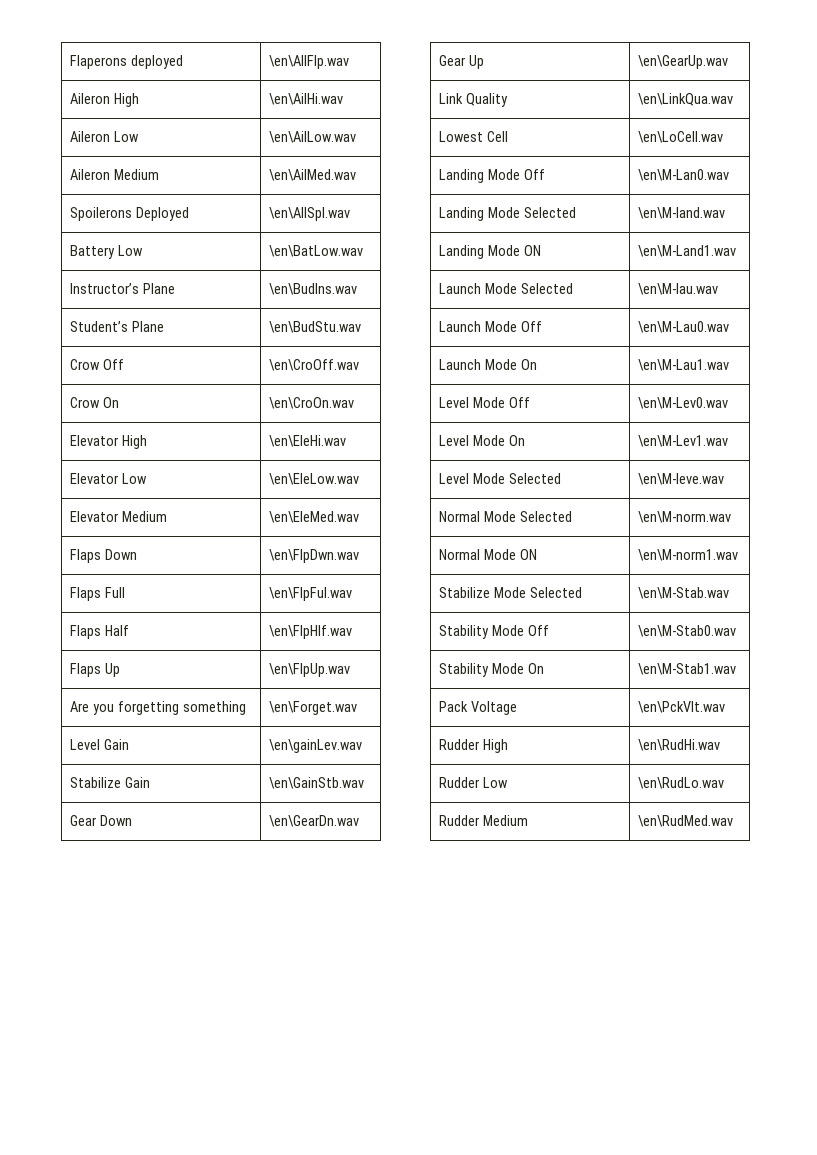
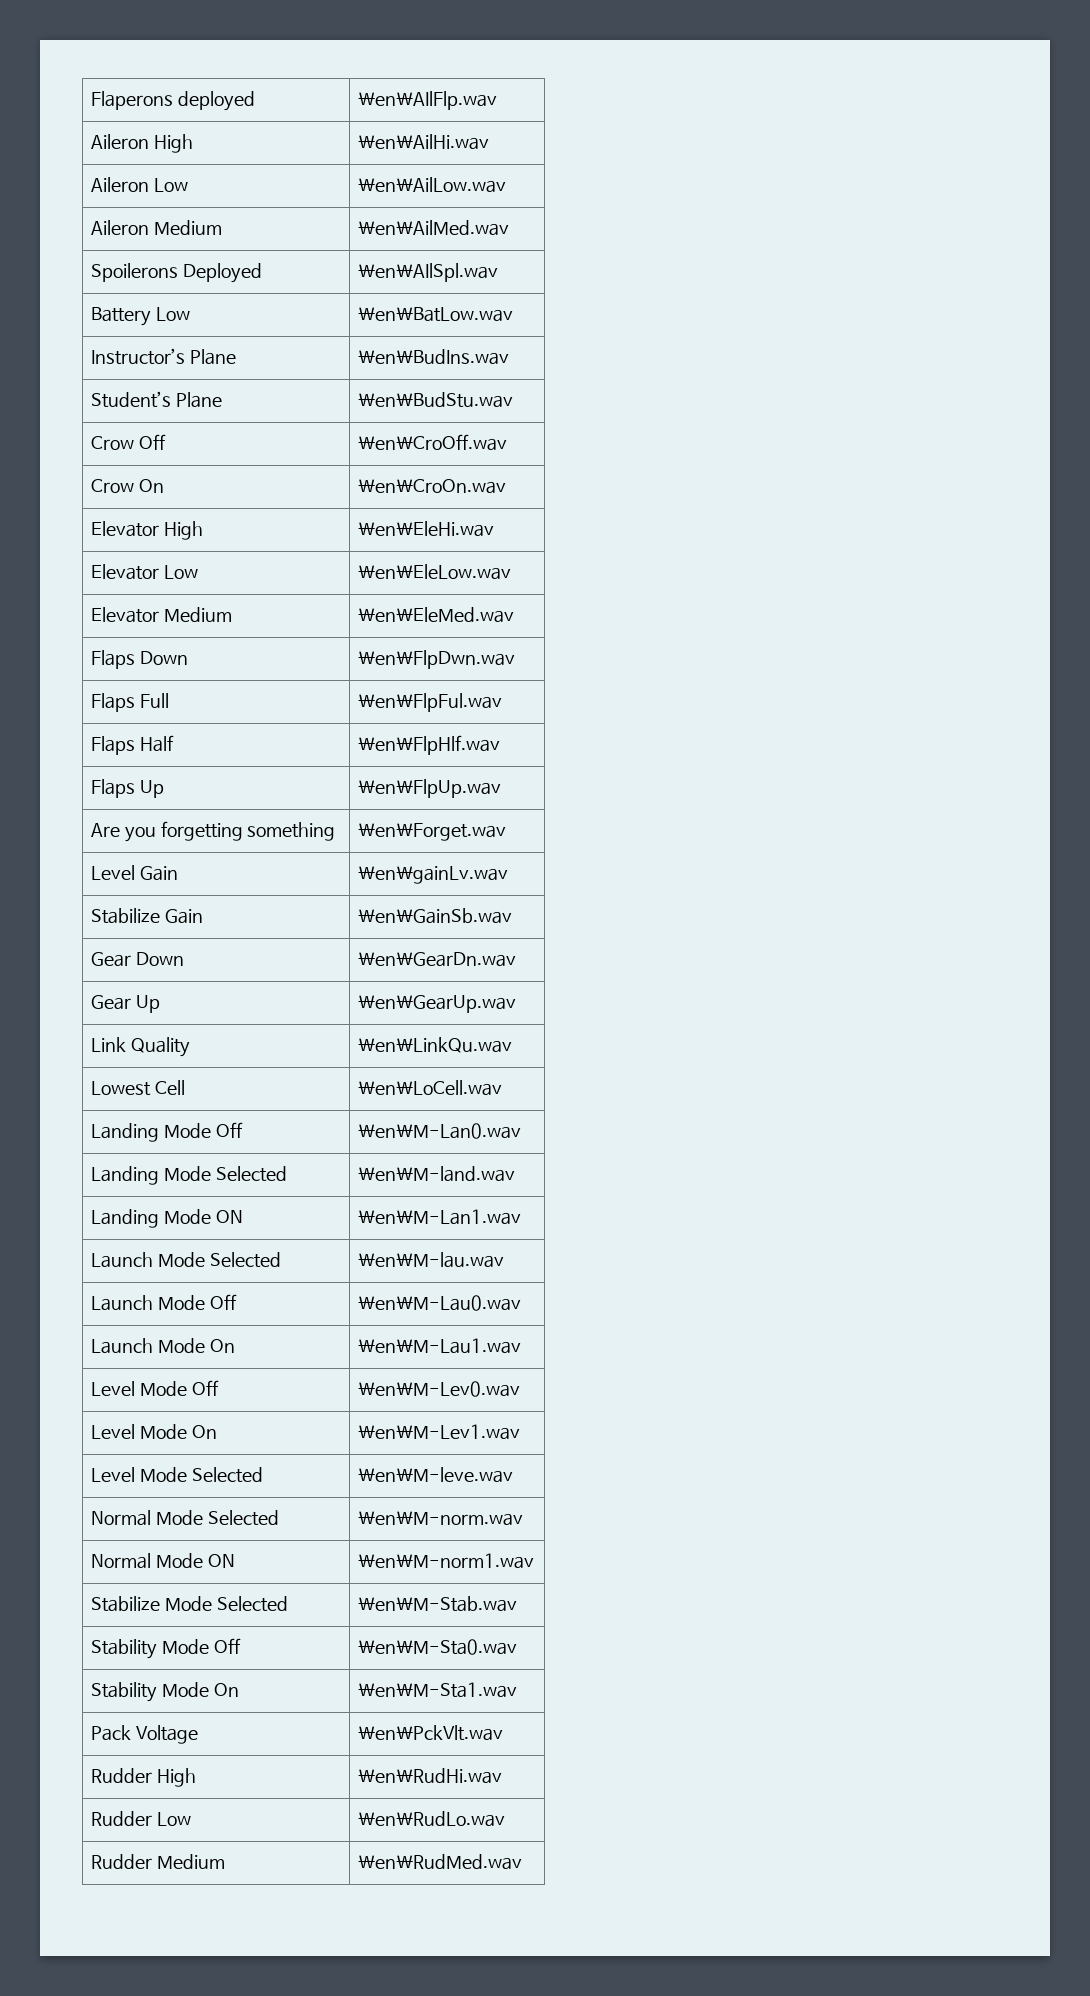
- Level Gain | \en\gainLev.wav
+ Level Gain | \en\gainLv.wav
- Stabilize Gain | \en\GainStb.wav
+ Stabilize Gain | \en\GainSb.wav
- Link Quality | \en\LinkQua.wav
+ Link Quality | \en\LinkQu.wav
- Landing Mode ON | \en\M-Land1.wav
+ Landing Mode ON | \en\M-Lan1.wav
- Stability Mode Off | \en\M-Stab0.wav
+ Stability Mode Off | \en\M-Sta0.wav
- Stability Mode On | \en\M-Stab1.wav
+ Stability Mode On | \en\M-Sta1.wav

